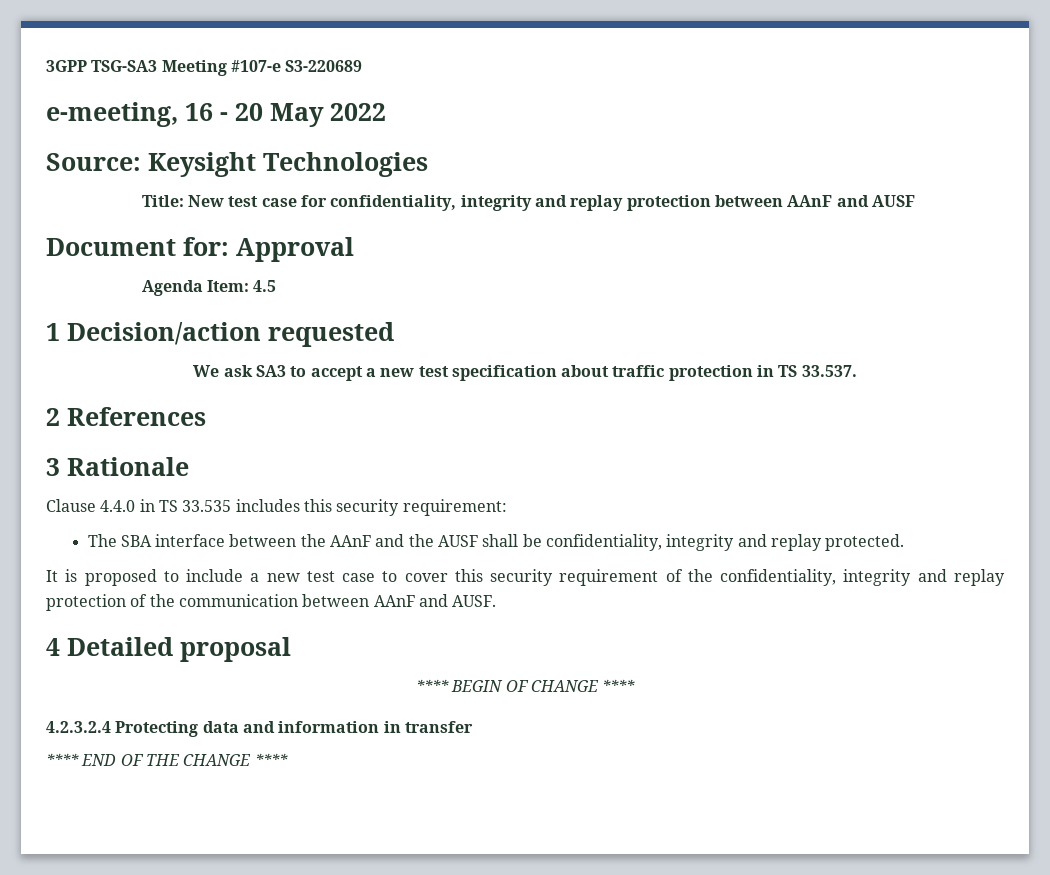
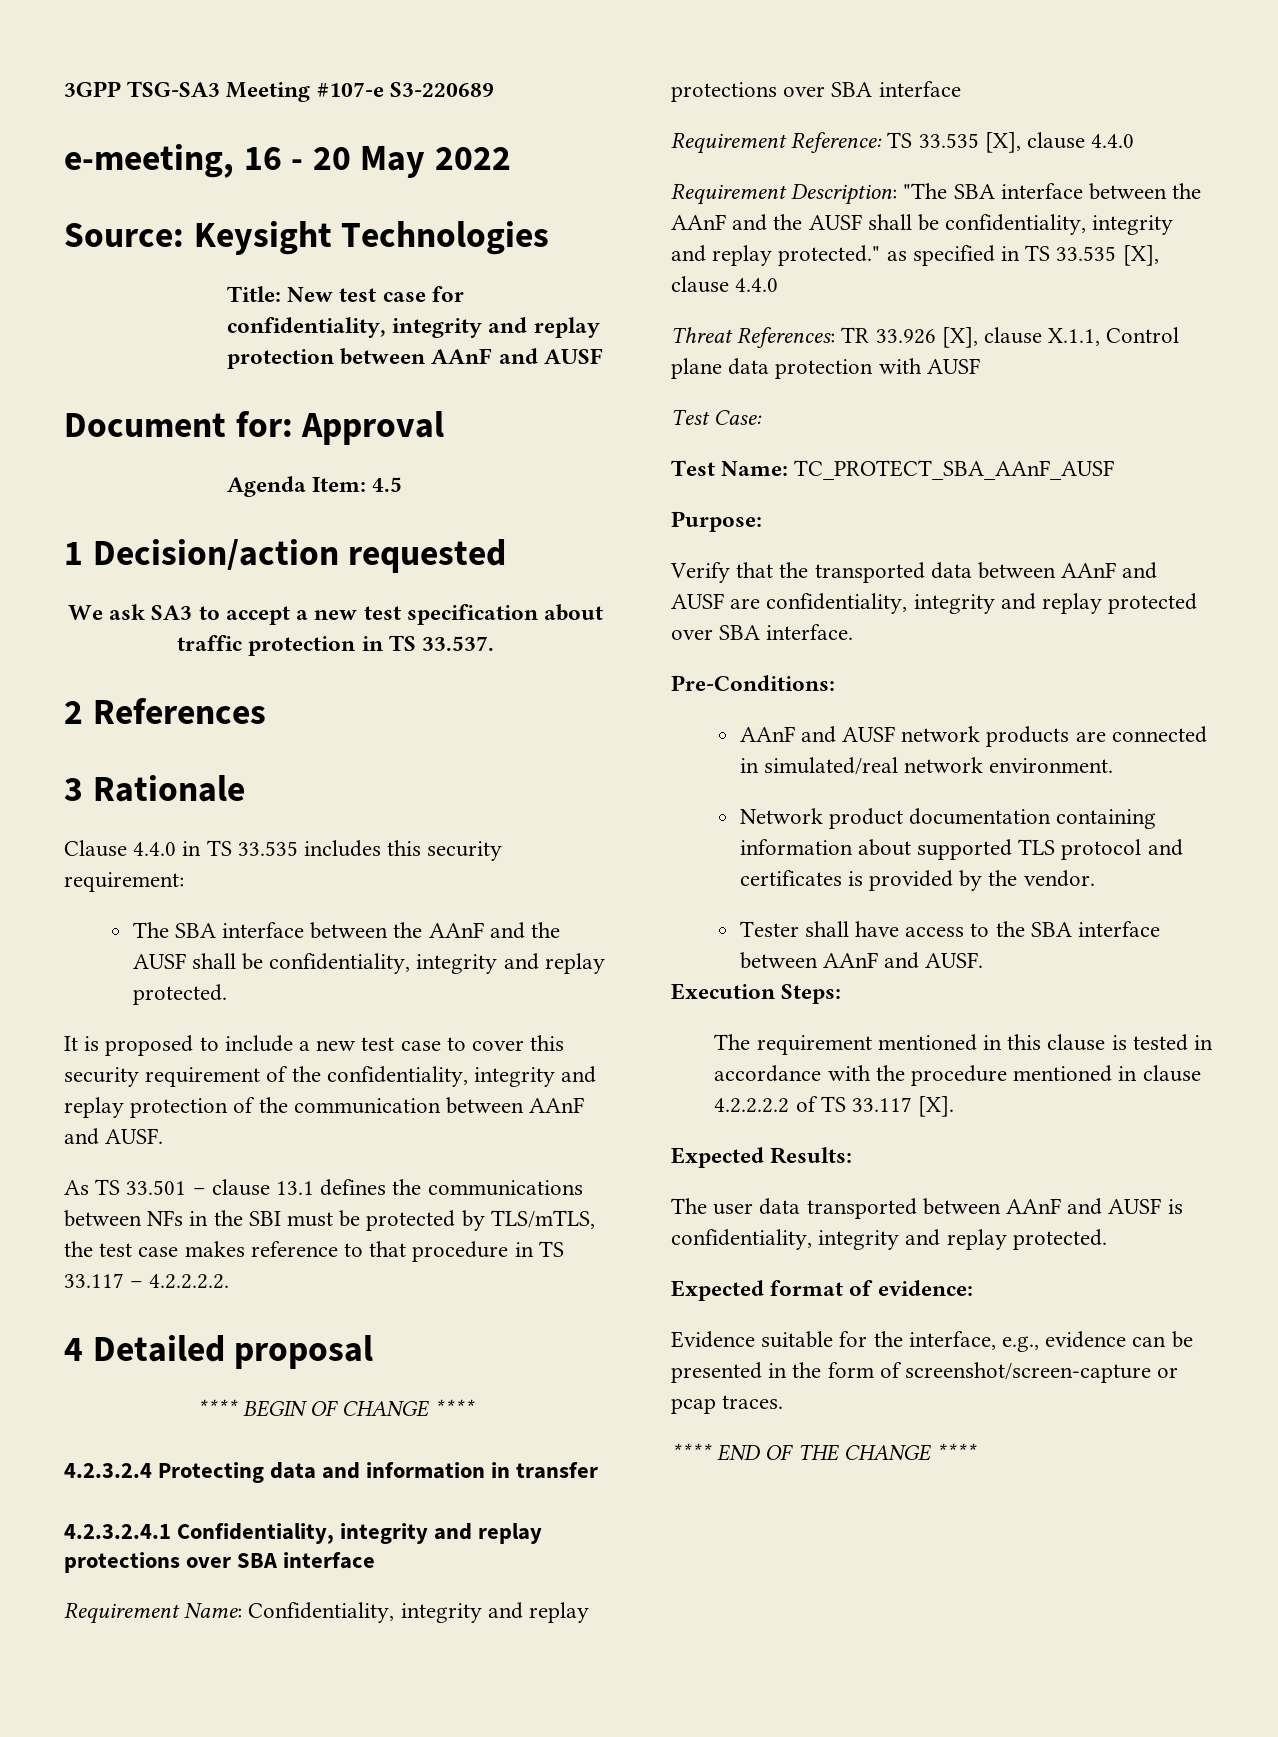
+ As TS 33.501 – clause 13.1 defines the communications between NFs in the SBI must be protected by TLS/mTLS, the test case makes reference to that procedure in TS 33.117 – 4.2.2.2.2.
+ 4.2.3.2.4.1 Confidentiality, integrity and replay protections over SBA interface
+ Requirement Name: Confidentiality, integrity and replay protections over SBA interface
+ Requirement Reference: TS 33.535 [X], clause 4.4.0
+ Requirement Description: "The SBA interface between the AAnF and the AUSF shall be confidentiality, integrity and replay protected." as specified in TS 33.535 [X], clause 4.4.0
+ Threat References: TR 33.926 [X], clause X.1.1, Control plane data protection with AUSF
+ Test Case:
+ Test Name: TC_PROTECT_SBA_AAnF_AUSF
+ Purpose:
+ Verify that the transported data between AAnF and AUSF are confidentiality, integrity and replay protected over SBA interface.
+ Pre-Conditions:
+ AAnF and AUSF network products are connected in simulated/real network environment.
+ Network product documentation containing information about supported TLS protocol and certificates is provided by the vendor.
+ Tester shall have access to the SBA interface between AAnF and AUSF.
+ Execution Steps:
+ The requirement mentioned in this clause is tested in accordance with the procedure mentioned in clause 4.2.2.2.2 of TS 33.117 [X].
+ Expected Results:
+ The user data transported between AAnF and AUSF is confidentiality, integrity and replay protected.
+ Expected format of evidence:
+ Evidence suitable for the interface, e.g., evidence can be presented in the form of screenshot/screen-capture or pcap traces.

